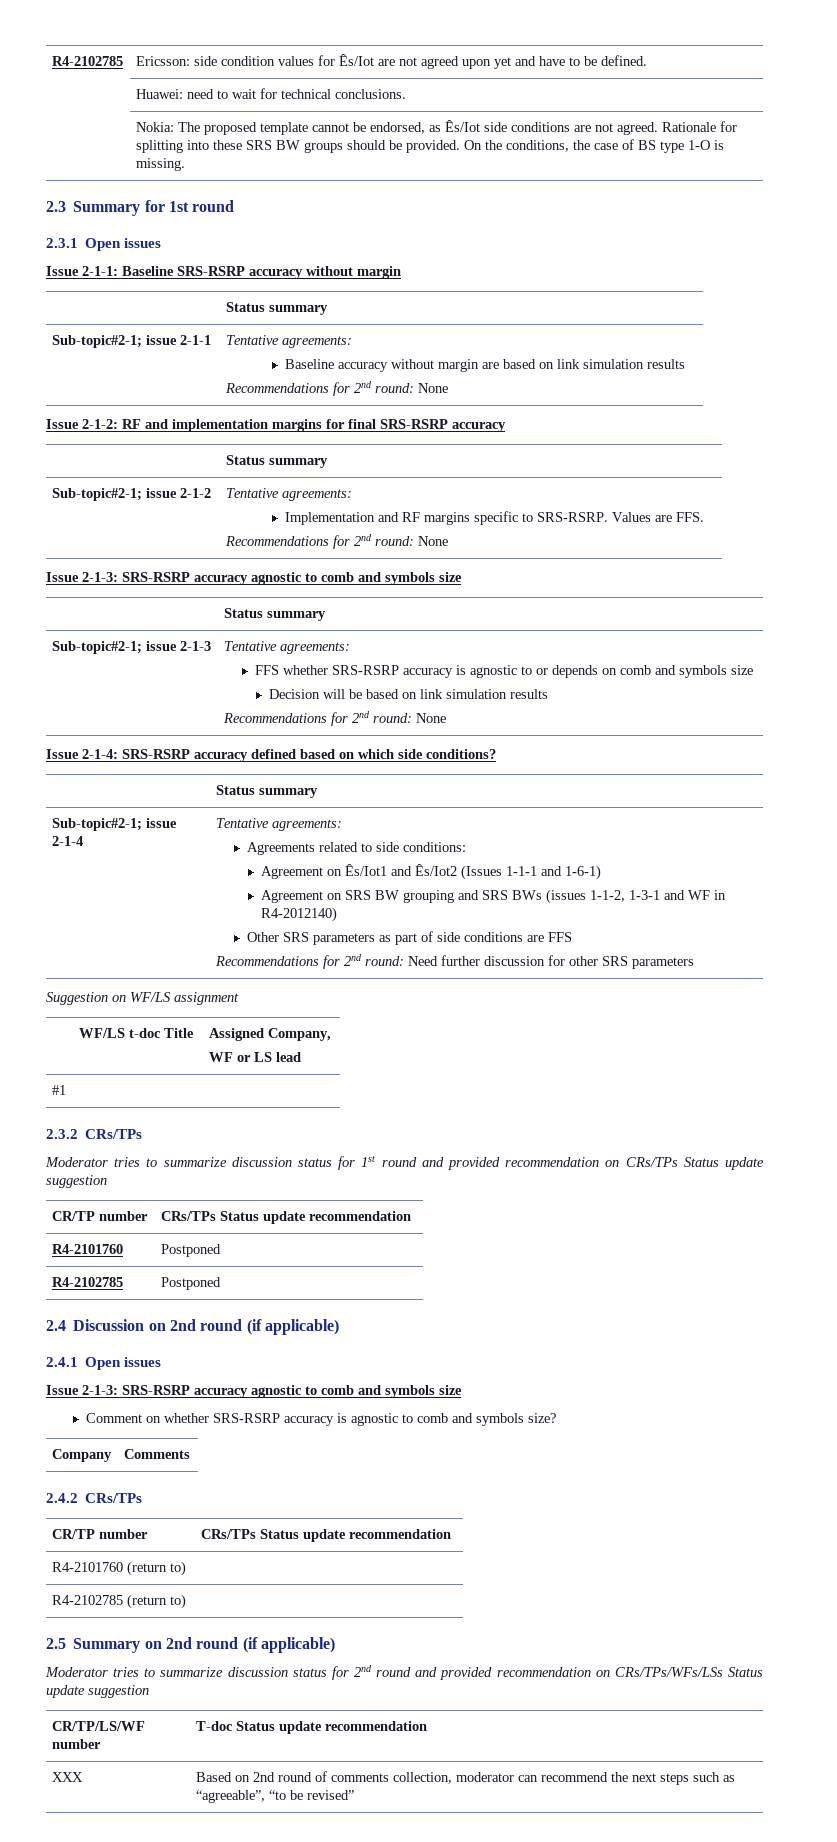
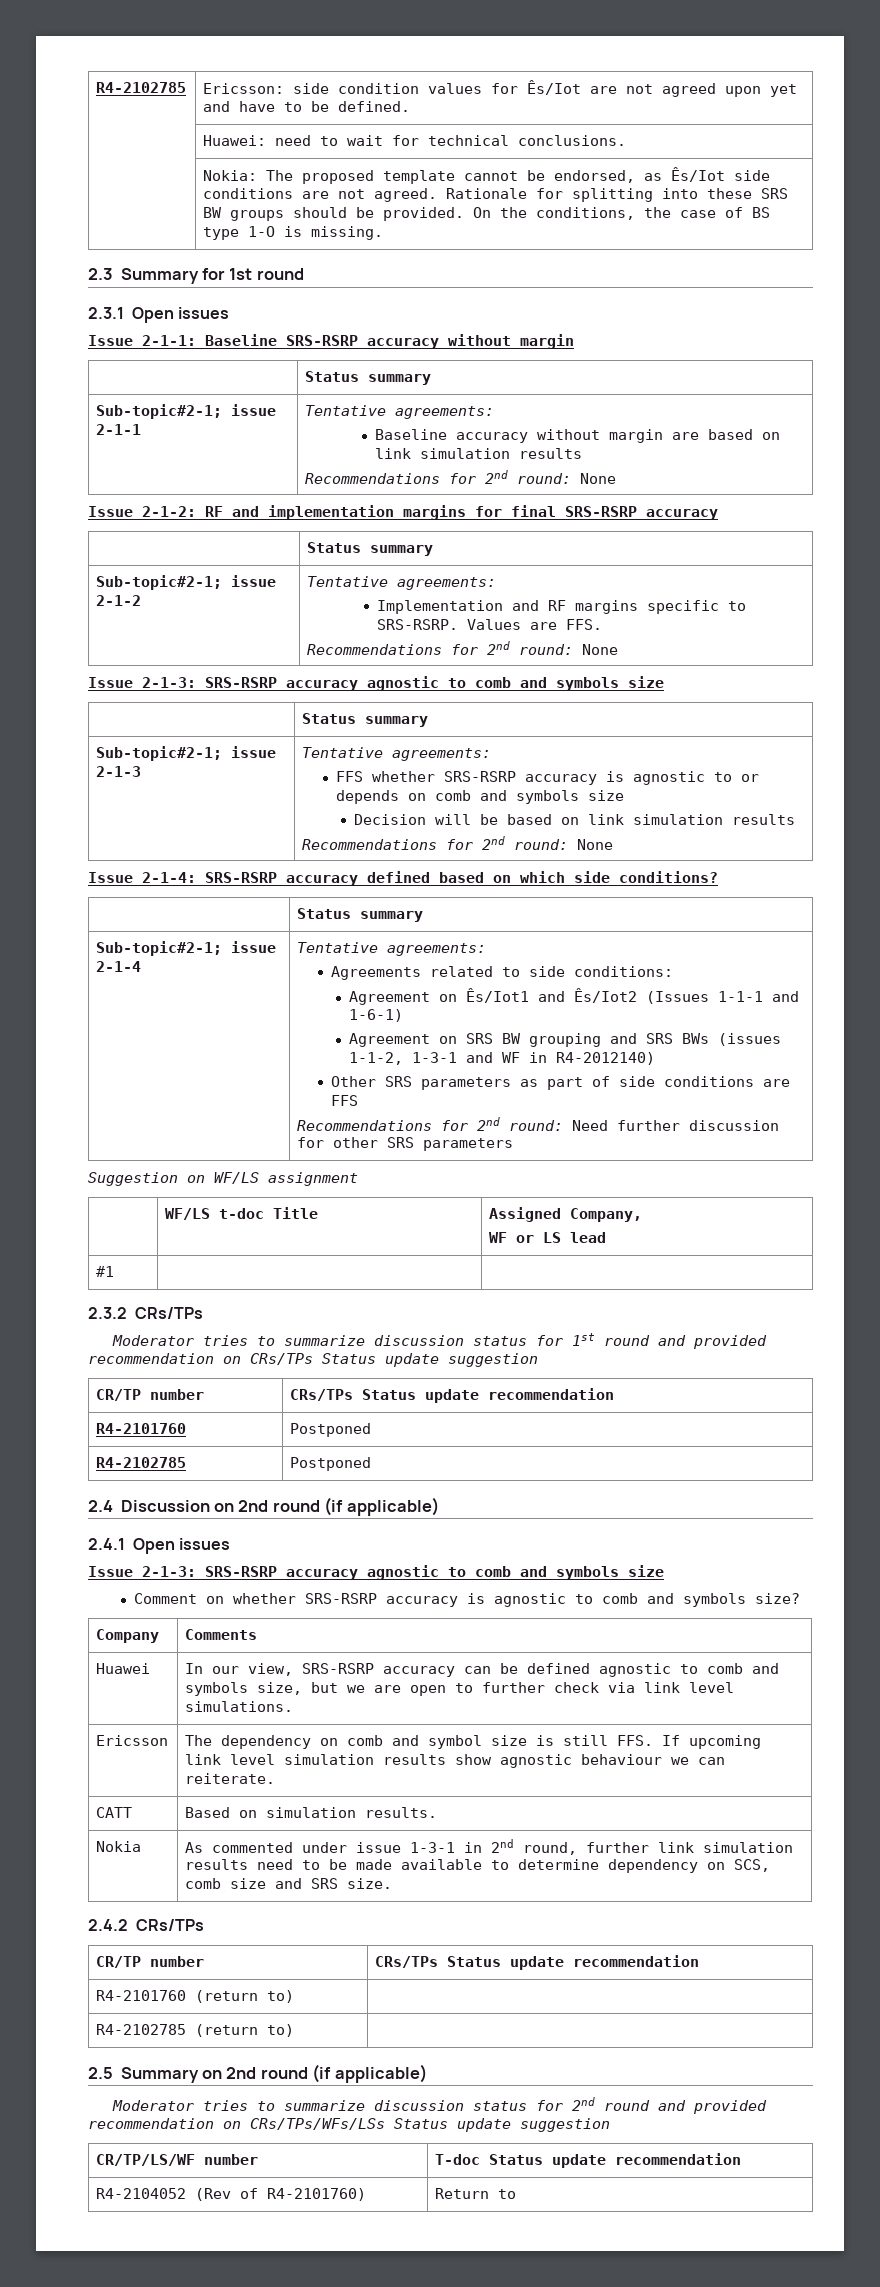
+ Huawei | In our view, SRS-RSRP accuracy can be defined agnostic to comb and symbols size, but we are open to further check via link level simulations.
+ Ericsson | The dependency on comb and symbol size is still FFS. If upcoming link level simulation results show agnostic behaviour we can reiterate.
+ CATT | Based on simulation results.
+ Nokia | As commented under issue 1-3-1 in 2nd round, further link simulation results need to be made available to determine dependency on SCS, comb size and SRS size.
- XXX | Based on 2nd round of comments collection, moderator can recommend the next steps such as “agreeable”, “to be revised”
+ R4-2104052 (Rev of R4-2101760) | Return to

